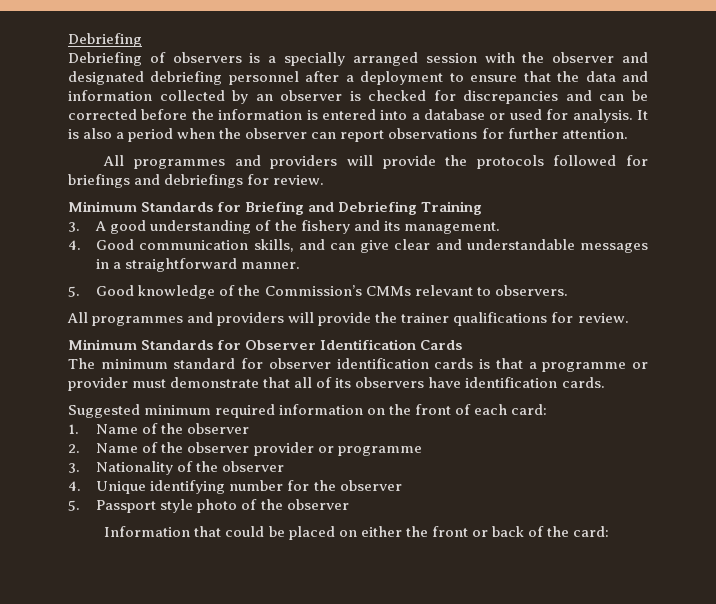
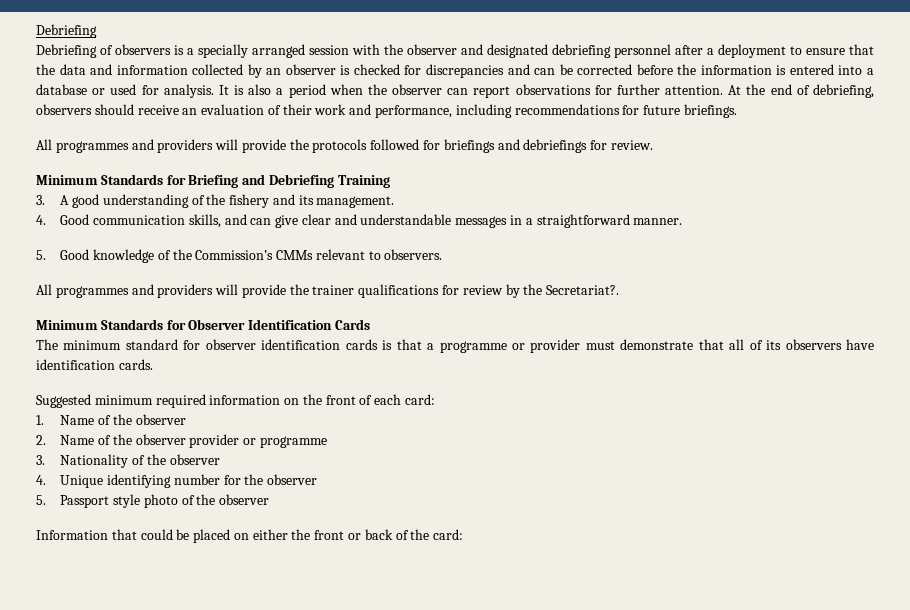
+ At the end of debriefing, observers should receive an evaluation of their work and performance, including recommendations for future briefings.
- All programmes and providers will provide the trainer qualifications for review.
+ All programmes and providers will provide the trainer qualifications for review by the Secretariat?.

